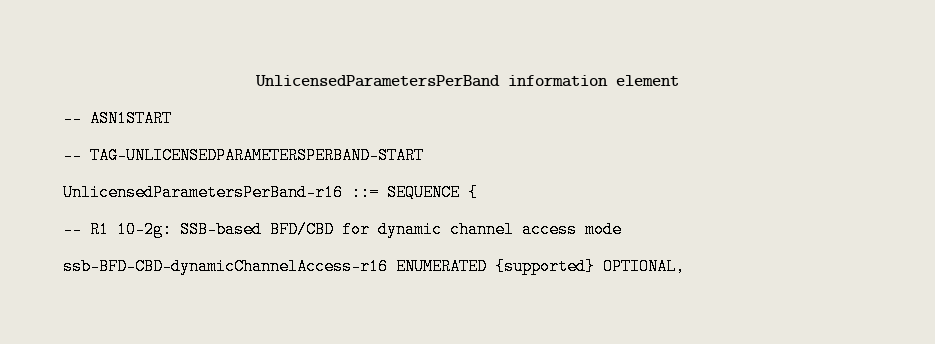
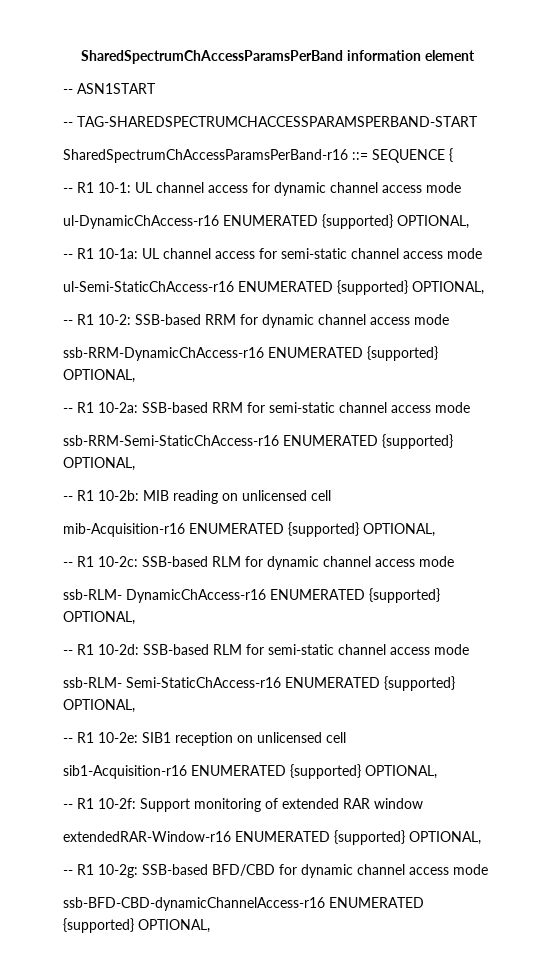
- UnlicensedParametersPerBand information element
+ SharedSpectrumChAccessParamsPerBand information element
- -- TAG-UNLICENSEDPARAMETERSPERBAND-START
- UnlicensedParametersPerBand-r16 ::= SEQUENCE {
+ -- TAG-SHAREDSPECTRUMCHACCESSPARAMSPERBAND-START
+ SharedSpectrumChAccessParamsPerBand-r16 ::= SEQUENCE {
+ -- R1 10-1: UL channel access for dynamic channel access mode
+ ul-DynamicChAccess-r16 ENUMERATED {supported} OPTIONAL,
+ -- R1 10-1a: UL channel access for semi-static channel access mode
+ ul-Semi-StaticChAccess-r16 ENUMERATED {supported} OPTIONAL,
+ -- R1 10-2: SSB-based RRM for dynamic channel access mode
+ ssb-RRM-DynamicChAccess-r16 ENUMERATED {supported} OPTIONAL,
+ -- R1 10-2a: SSB-based RRM for semi-static channel access mode
+ ssb-RRM-Semi-StaticChAccess-r16 ENUMERATED {supported} OPTIONAL,
+ -- R1 10-2b: MIB reading on unlicensed cell
+ mib-Acquisition-r16 ENUMERATED {supported} OPTIONAL,
+ -- R1 10-2c: SSB-based RLM for dynamic channel access mode
+ ssb-RLM- DynamicChAccess-r16 ENUMERATED {supported} OPTIONAL,
+ -- R1 10-2d: SSB-based RLM for semi-static channel access mode
+ ssb-RLM- Semi-StaticChAccess-r16 ENUMERATED {supported} OPTIONAL,
+ -- R1 10-2e: SIB1 reception on unlicensed cell
+ sib1-Acquisition-r16 ENUMERATED {supported} OPTIONAL,
+ -- R1 10-2f: Support monitoring of extended RAR window
+ extendedRAR-Window-r16 ENUMERATED {supported} OPTIONAL,

